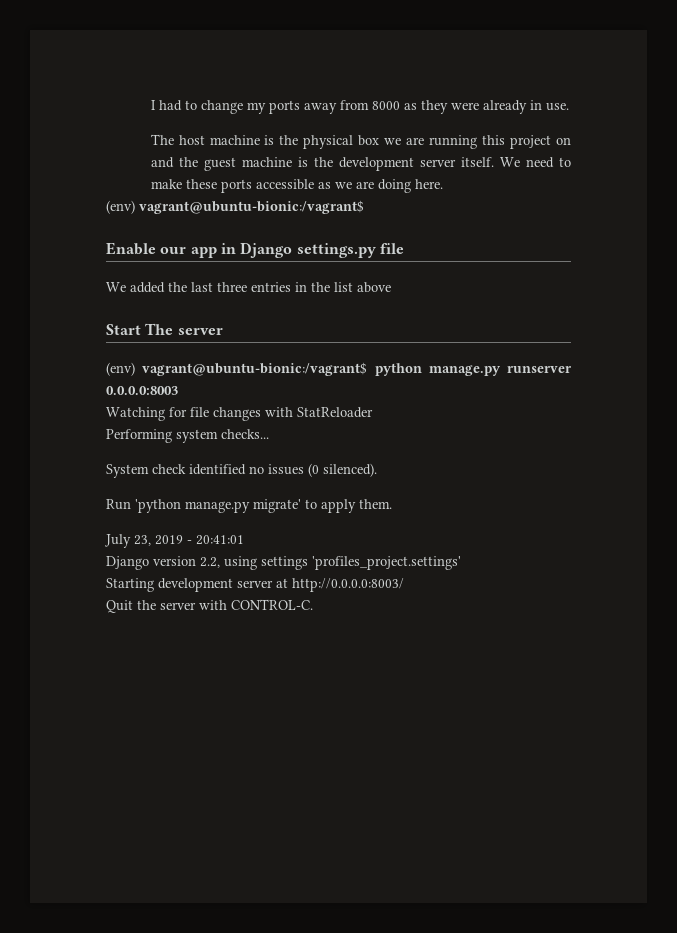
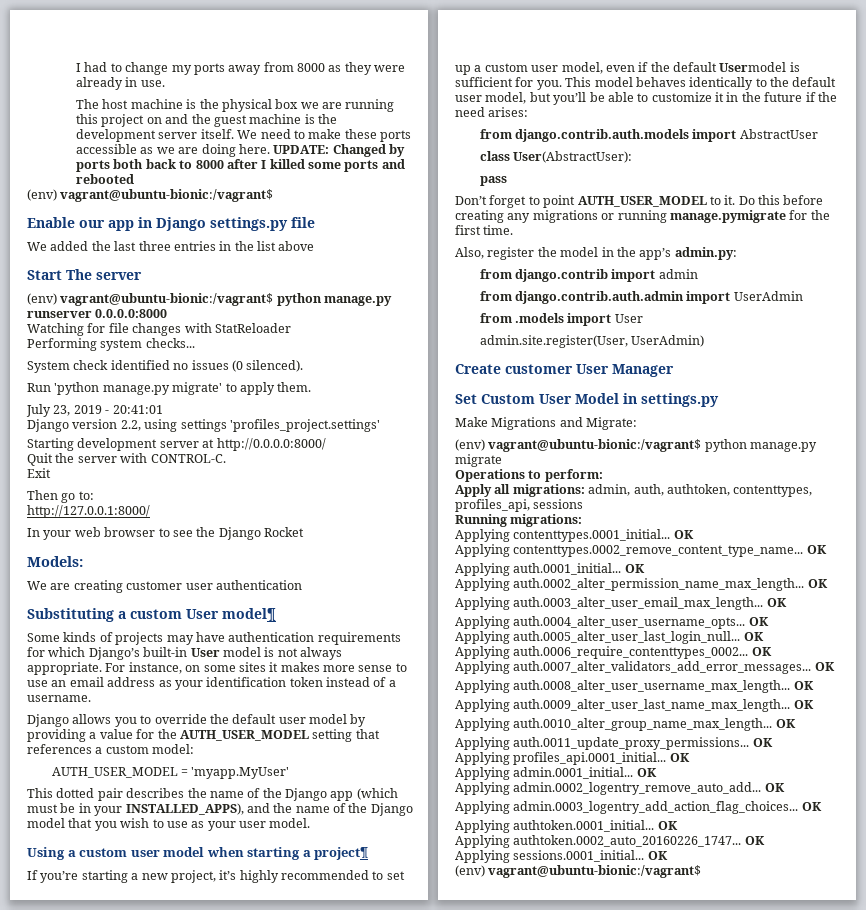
+ UPDATE: Changed by ports both back to 8000 after I killed some ports and rebooted
- (env) vagrant@ubuntu-bionic:/vagrant$ python manage.py runserver 0.0.0.0:8003
+ (env) vagrant@ubuntu-bionic:/vagrant$ python manage.py runserver 0.0.0.0:8000
- Starting development server at http://0.0.0.0:8003/
+ Starting development server at http://0.0.0.0:8000/
+ Exit
+ Then go to:
+ http://127.0.0.1:8000/
+ In your web browser to see the Django Rocket
+ Models:
+ We are creating customer user authentication
+ Substituting a custom User model¶
+ Some kinds of projects may have authentication requirements for which Django’s built-in User model is not always appropriate. For instance, on some sites it makes more sense to use an email address as your identification token instead of a username.
+ Django allows you to override the default user model by providing a value for the AUTH_USER_MODEL setting that references a custom model:
+ AUTH_USER_MODEL = 'myapp.MyUser'
+ This dotted pair describes the name of the Django app (which must be in your INSTALLED_APPS), and the name of the Django model that you wish to use as your user model.
+ Using a custom user model when starting a project¶
+ If you’re starting a new project, it’s highly recommended to set up a custom user model, even if the default Usermodel is sufficient for you. This model behaves identically to the default user model, but you’ll be able to customize it in the future if the need arises:
+ from django.contrib.auth.models import AbstractUser
+ class User(AbstractUser):
+ pass
+ Don’t forget to point AUTH_USER_MODEL to it. Do this before creating any migrations or running manage.pymigrate for the first time.
+ Also, register the model in the app’s admin.py:
+ from django.contrib import admin
+ from django.contrib.auth.admin import UserAdmin
+ from .models import User
+ admin.site.register(User, UserAdmin)
+ Create customer User Manager
+ Set Custom User Model in settings.py
+ Make Migrations and Migrate:
+ (env) vagrant@ubuntu-bionic:/vagrant$ python manage.py migrate
+ Operations to perform:
+ Apply all migrations: admin, auth, authtoken, contenttypes, profiles_api, sessions
+ Running migrations:
+ Applying contenttypes.0001_initial... OK
+ Applying contenttypes.0002_remove_content_type_name... OK
+ Applying auth.0001_initial... OK
+ Applying auth.0002_alter_permission_name_max_length... OK
+ Applying auth.0003_alter_user_email_max_length... OK
+ Applying auth.0004_alter_user_username_opts... OK
+ Applying auth.0005_alter_user_last_login_null... OK
+ Applying auth.0006_require_contenttypes_0002... OK
+ Applying auth.0007_alter_validators_add_error_messages... OK
+ Applying auth.0008_alter_user_username_max_length... OK
+ Applying auth.0009_alter_user_last_name_max_length... OK
+ Applying auth.0010_alter_group_name_max_length... OK
+ Applying auth.0011_update_proxy_permissions... OK
+ Applying profiles_api.0001_initial... OK
+ Applying admin.0001_initial... OK
+ Applying admin.0002_logentry_remove_auto_add... OK
+ Applying admin.0003_logentry_add_action_flag_choices... OK
+ Applying authtoken.0001_initial... OK
+ Applying authtoken.0002_auto_20160226_1747... OK
+ Applying sessions.0001_initial... OK
+ (env) vagrant@ubuntu-bionic:/vagrant$

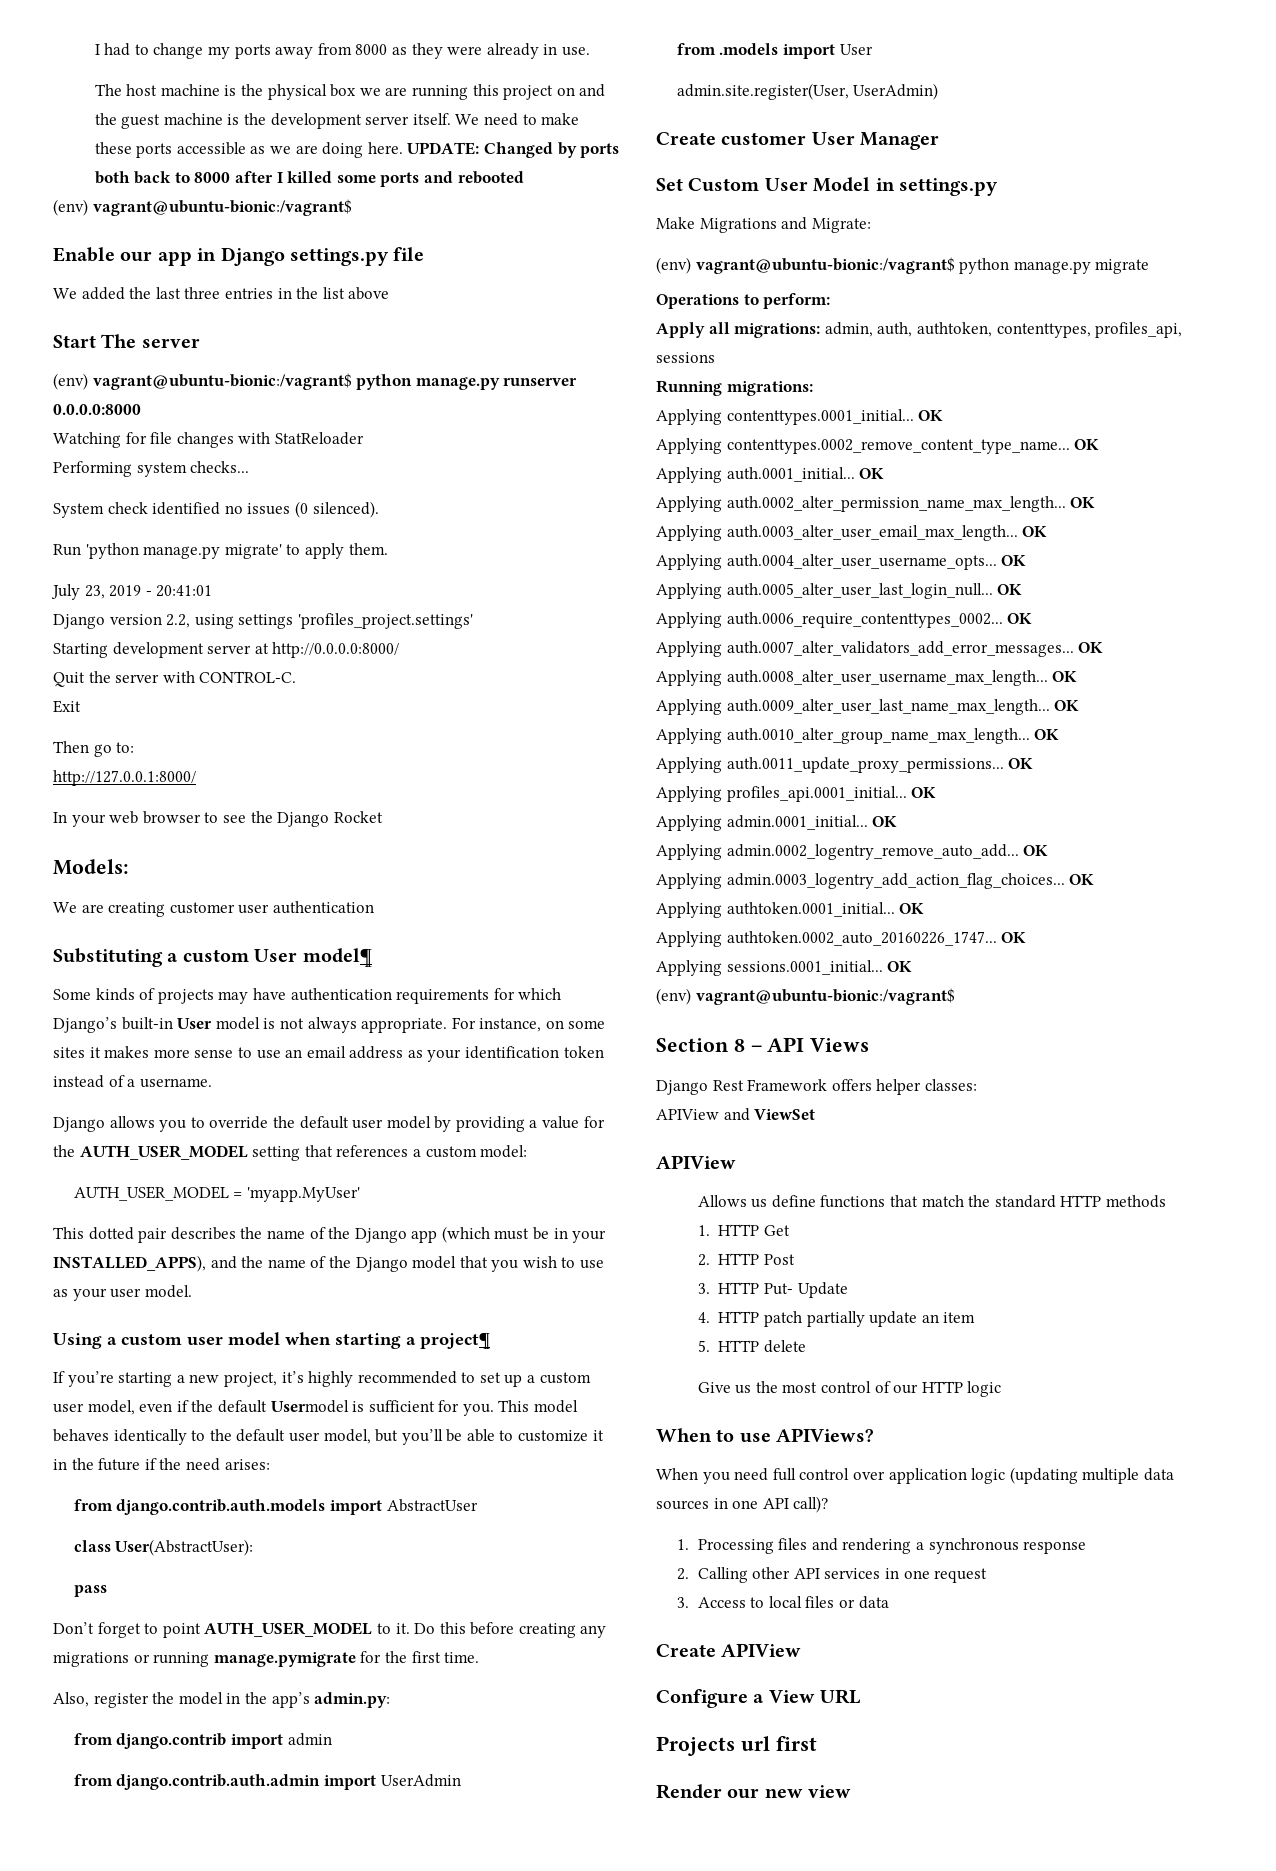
+ Section 8 – API Views
+ Django Rest Framework offers helper classes:
+ APIView and ViewSet
+ APIView
+ Allows us define functions that match the standard HTTP methods
+ 1. HTTP Get
+ 2. HTTP Post
+ 3. HTTP Put- Update
+ 4. HTTP patch partially update an item
+ 5. HTTP delete
+ Give us the most control of our HTTP logic
+ When to use APIViews?
+ When you need full control over application logic (updating multiple data sources in one API call)?
+ 1. Processing files and rendering a synchronous response
+ 2. Calling other API services in one request
+ 3. Access to local files or data
+ Create APIView
+ Configure a View URL
+ Projects url first
+ Render our new view

